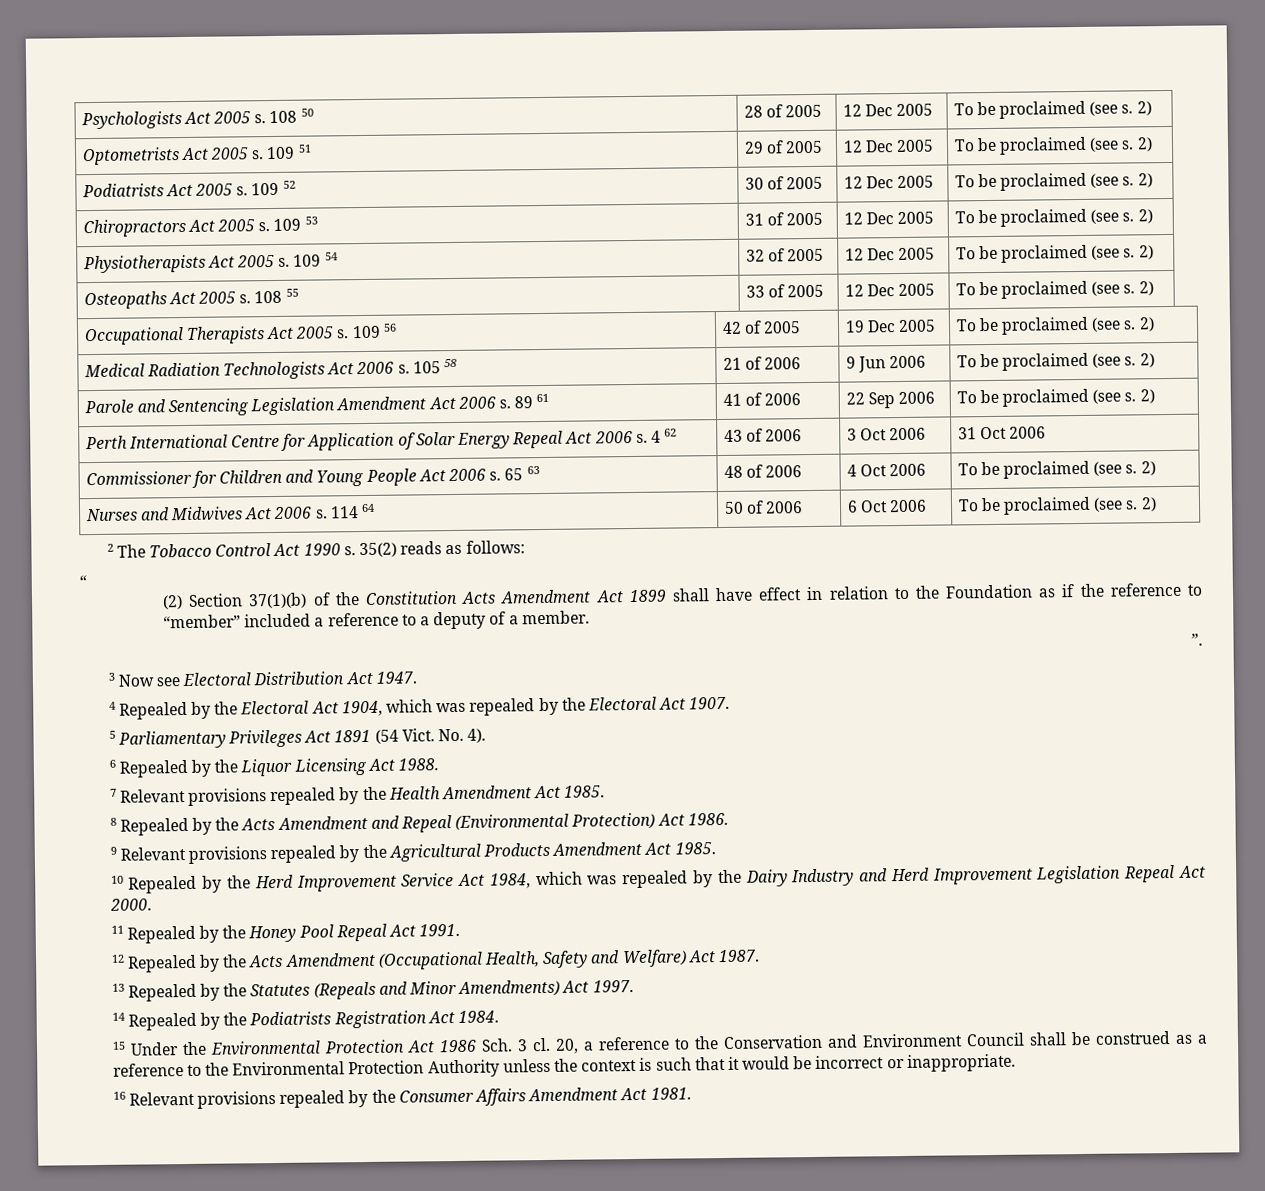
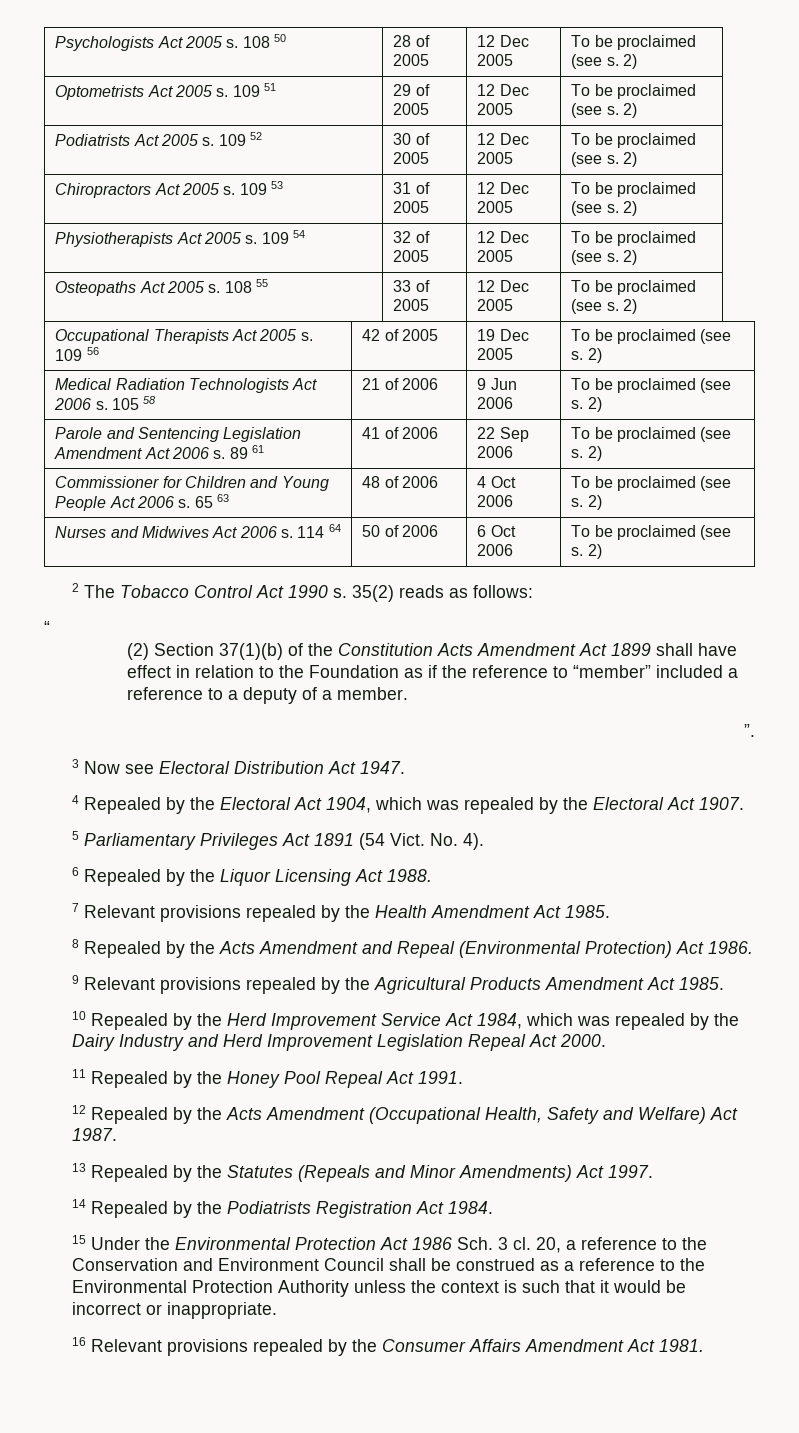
- Perth International Centre for Application of Solar Energy Repeal Act 2006 s. 4 62 | 43 of 2006 | 3 Oct 2006 | 31 Oct 2006

